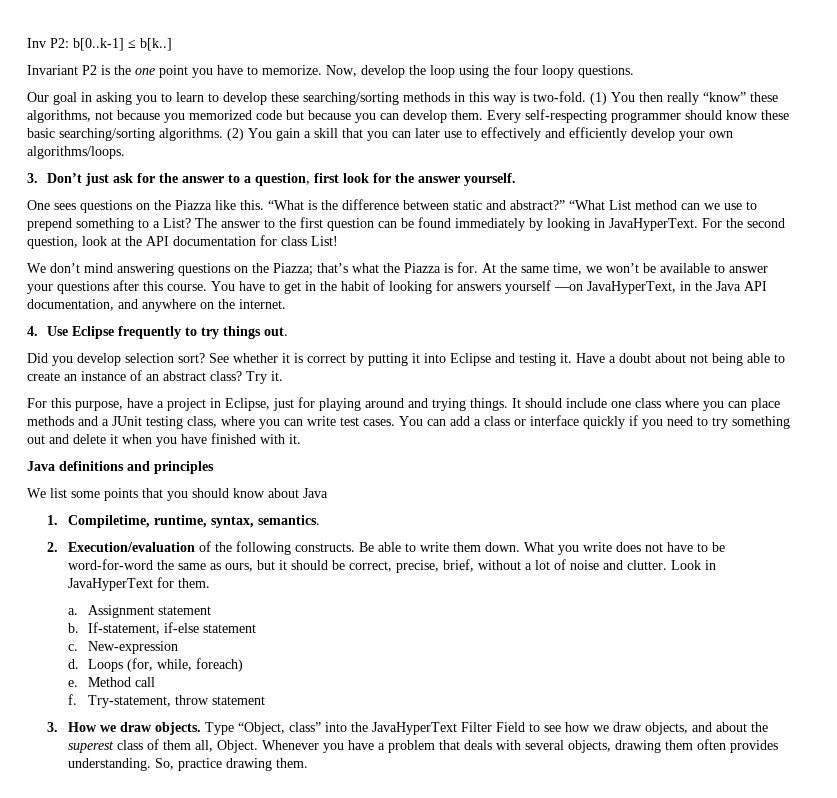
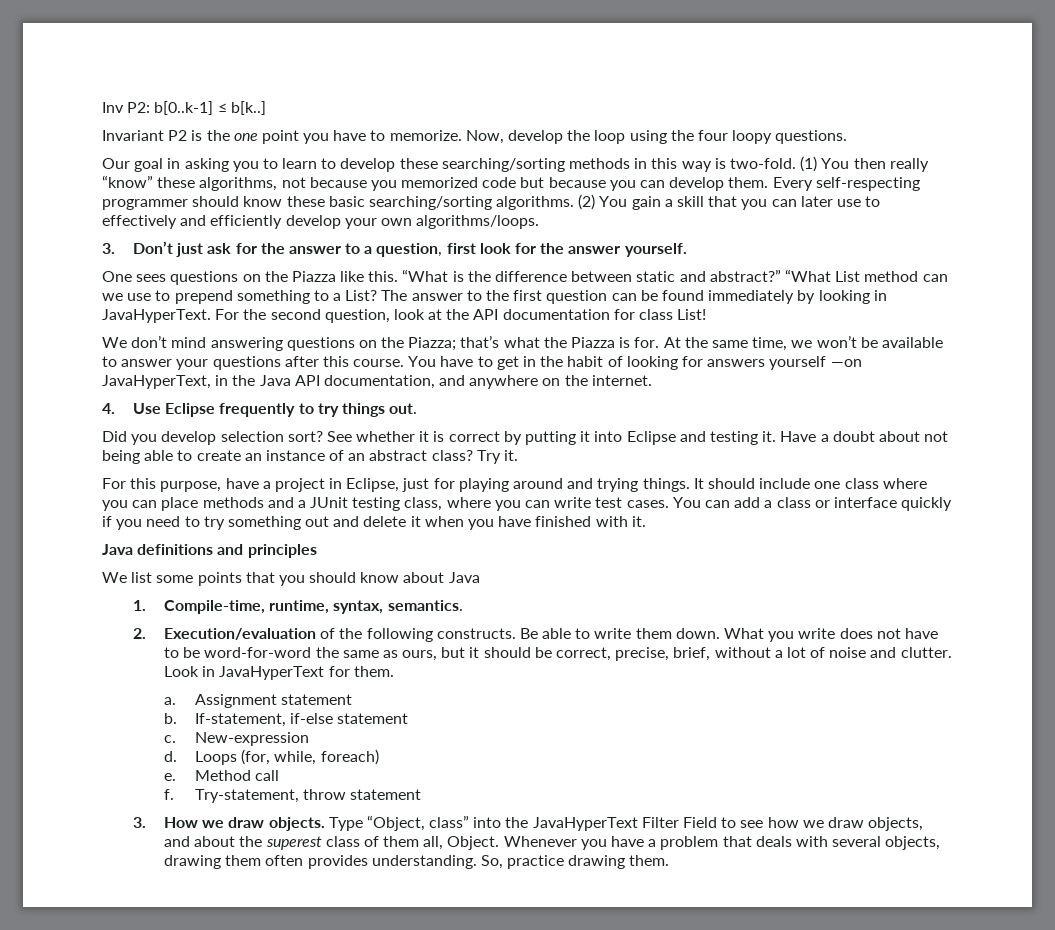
- 1. Compiletime, runtime, syntax, semantics.
+ 1. Compile-time, runtime, syntax, semantics.

